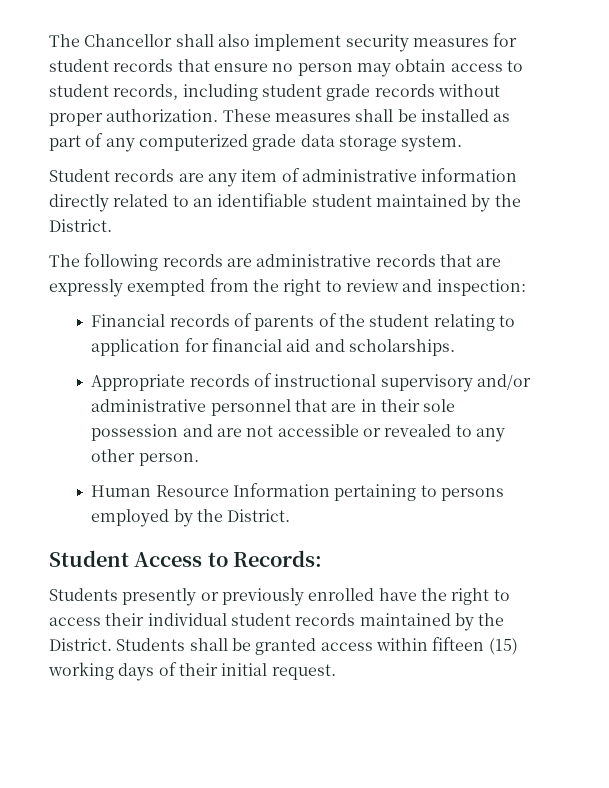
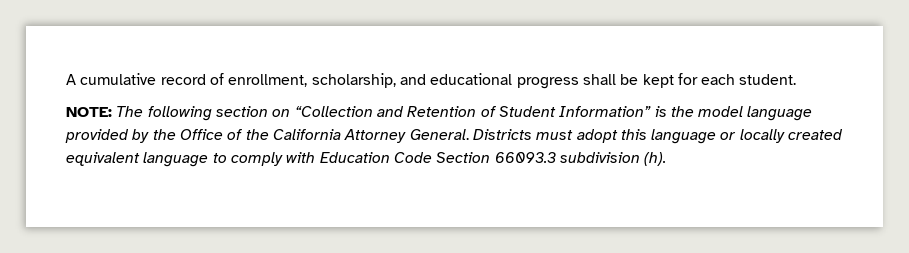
- The Chancellor shall also implement security measures for student records that ensure no person may obtain access to student records, including student grade records without proper authorization. These measures shall be installed as part of any computerized grade data storage system.
- Student records are any item of administrative information directly related to an identifiable student maintained by the District.
- The following records are administrative records that are expressly exempted from the right to review and inspection:
- Financial records of parents of the student relating to application for financial aid and scholarships.
- Appropriate records of instructional supervisory and/or administrative personnel that are in their sole possession and are not accessible or revealed to any other person.
- Human Resource Information pertaining to persons employed by the District.
- Student Access to Records:
- Students presently or previously enrolled have the right to access their individual student records maintained by the District. Students shall be granted access within fifteen (15) working days of their initial request.
+ A cumulative record of enrollment, scholarship, and educational progress shall be kept for each student.
+ NOTE: The following section on “Collection and Retention of Student Information” is the model language provided by the Office of the California Attorney General. Districts must adopt this language or locally created equivalent language to comply with Education Code Section 66093.3 subdivision (h).

